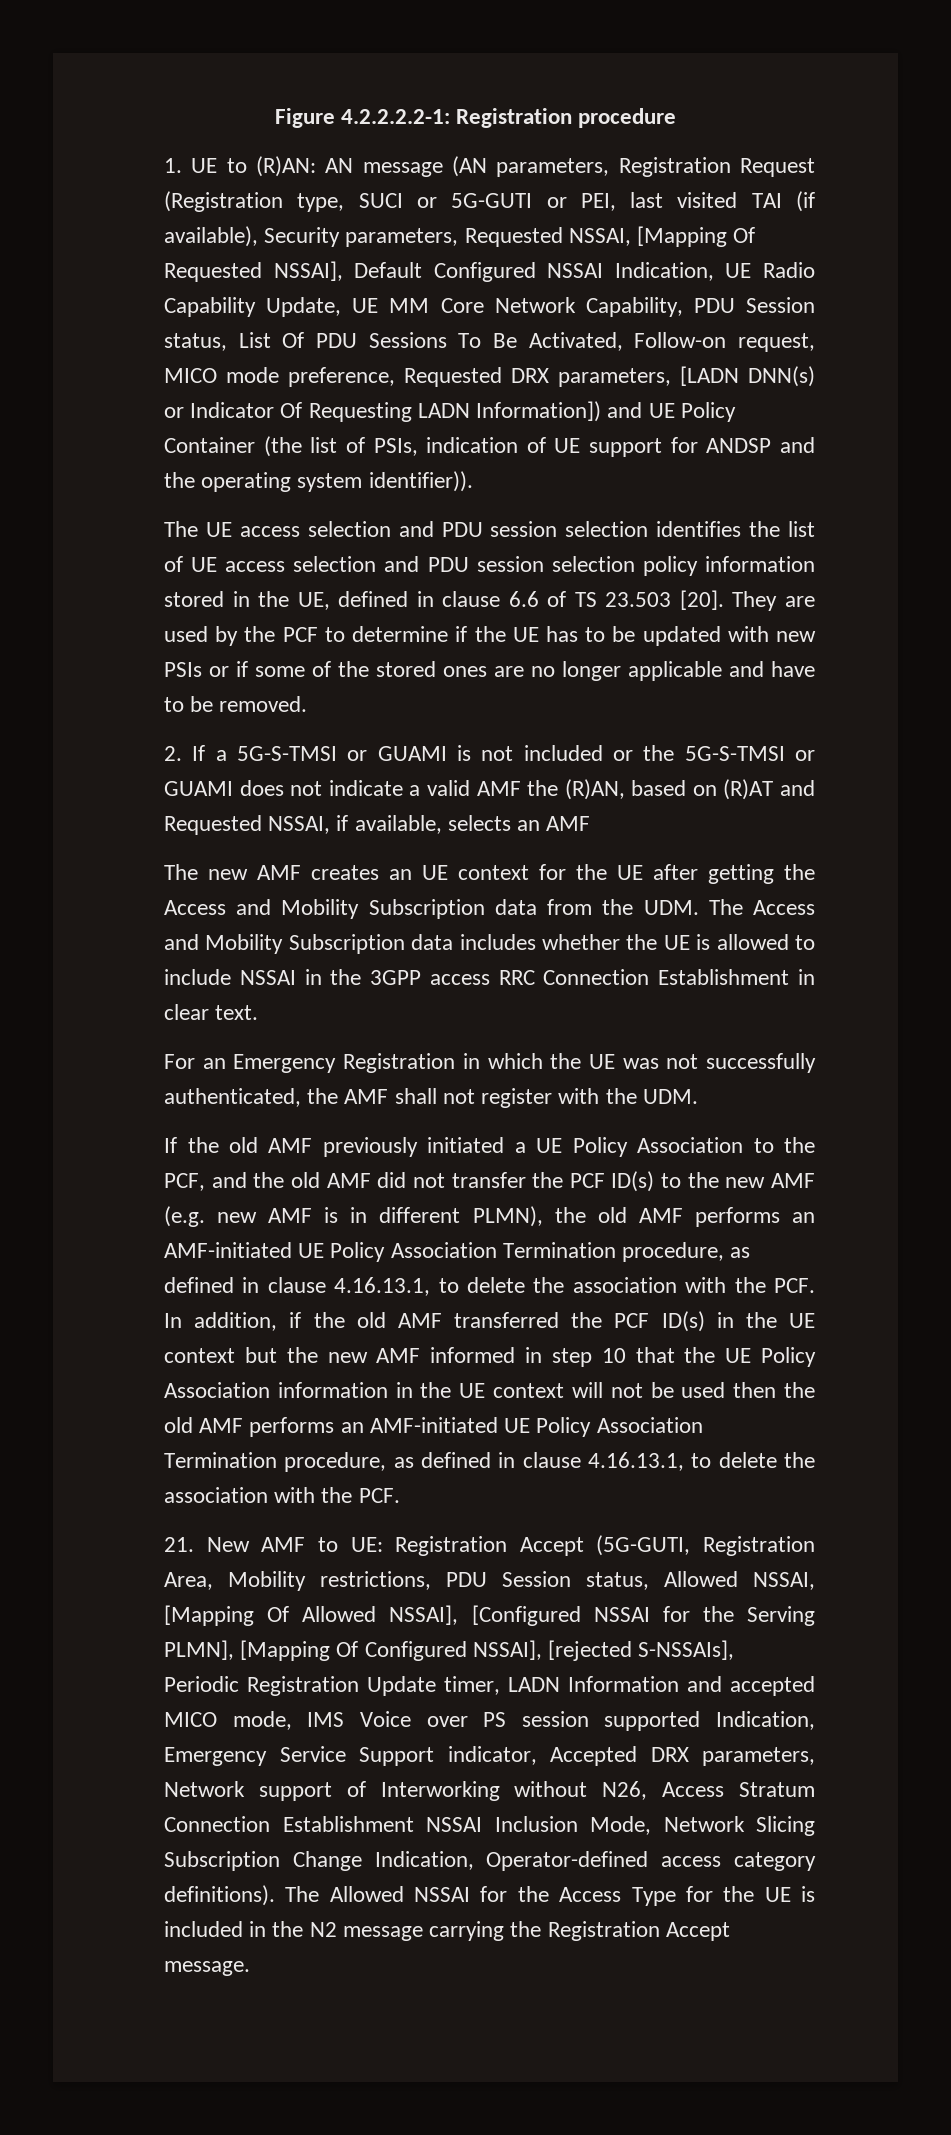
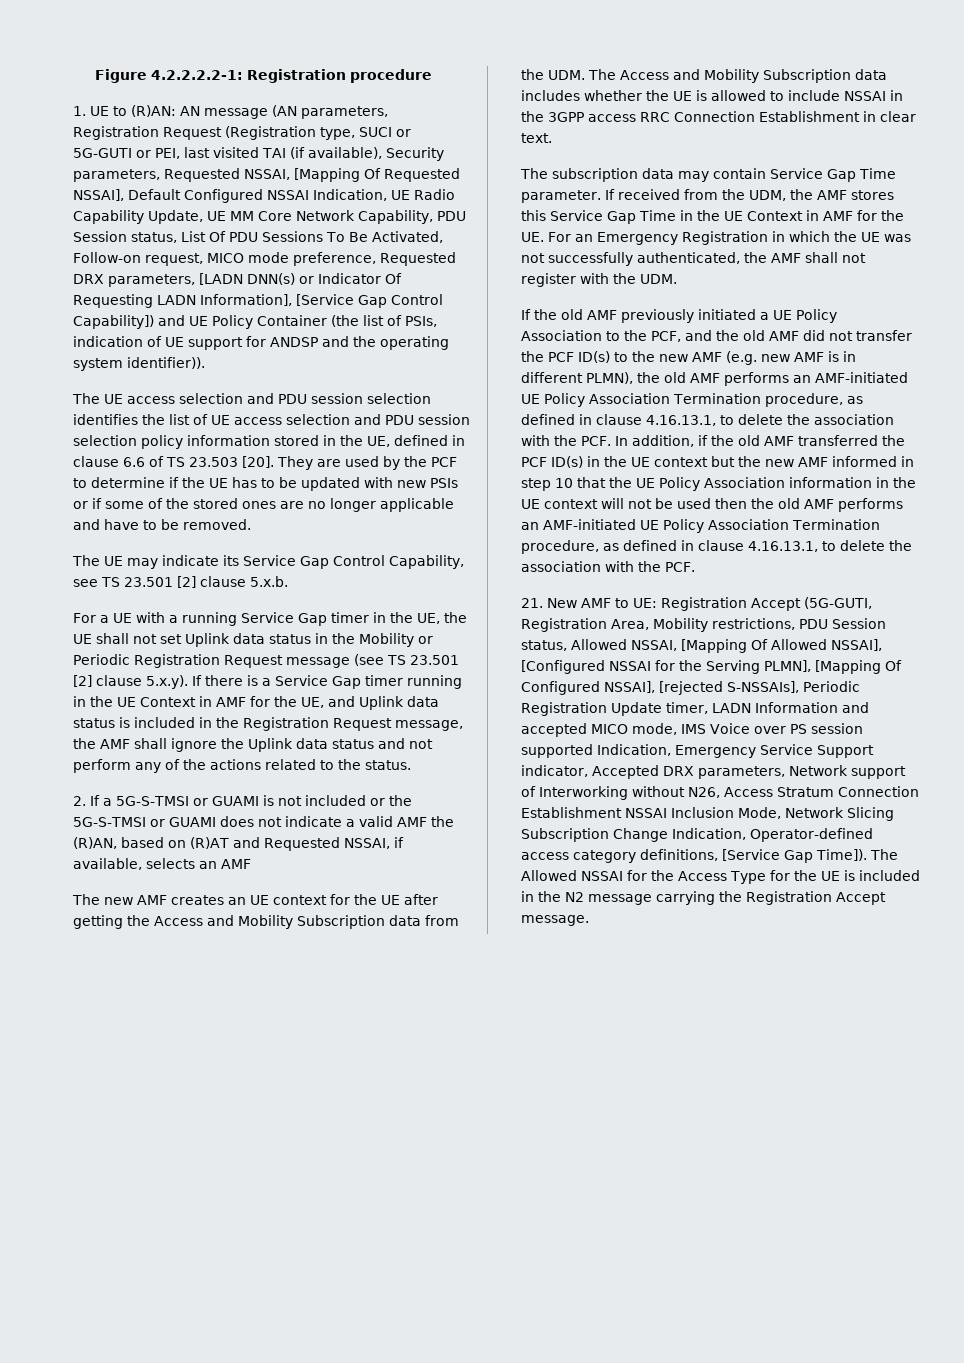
- AN message (AN parameters, Registration Request (Registration type, SUCI or 5G-GUTI or PEI, last visited TAI (if available), Security parameters, Requested NSSAI, [Mapping Of Requested NSSAI], Default Configured NSSAI Indication, UE Radio Capability Update, UE MM Core Network Capability, PDU Session status, List Of PDU Sessions To Be Activated, Follow-on request, MICO mode preference, Requested DRX parameters, [LADN DNN(s) or Indicator Of Requesting LADN Information]) and UE Policy Container (the list of PSIs, indication of UE support for ANDSP and the operating system identifier)).
+ AN message (AN parameters, Registration Request (Registration type, SUCI or 5G-GUTI or PEI, last visited TAI (if available), Security parameters, Requested NSSAI, [Mapping Of Requested NSSAI], Default Configured NSSAI Indication, UE Radio Capability Update, UE MM Core Network Capability, PDU Session status, List Of PDU Sessions To Be Activated, Follow-on request, MICO mode preference, Requested DRX parameters, [LADN DNN(s) or Indicator Of Requesting LADN Information], [Service Gap Control Capability]) and UE Policy Container (the list of PSIs, indication of UE support for ANDSP and the operating system identifier)).
+ The UE may indicate its Service Gap Control Capability, see TS 23.501 [2] clause 5.x.b.
+ For a UE with a running Service Gap timer in the UE, the UE shall not set Uplink data status in the Mobility or Periodic Registration Request message (see TS 23.501 [2] clause 5.x.y). If there is a Service Gap timer running in the UE Context in AMF for the UE, and Uplink data status is included in the Registration Request message, the AMF shall ignore the Uplink data status and not perform any of the actions related to the status.
- For an Emergency Registration in which the UE was not successfully authenticated, the AMF shall not register with the UDM.
+ The subscription data may contain Service Gap Time parameter. If received from the UDM, the AMF stores this Service Gap Time in the UE Context in AMF for the UE. For an Emergency Registration in which the UE was not successfully authenticated, the AMF shall not register with the UDM.
- Registration Accept (5G-GUTI, Registration Area, Mobility restrictions, PDU Session status, Allowed NSSAI, [Mapping Of Allowed NSSAI], [Configured NSSAI for the Serving PLMN], [Mapping Of Configured NSSAI], [rejected S-NSSAIs], Periodic Registration Update timer, LADN Information and accepted MICO mode, IMS Voice over PS session supported Indication, Emergency Service Support indicator, Accepted DRX parameters, Network support of Interworking without N26, Access Stratum Connection Establishment NSSAI Inclusion Mode, Network Slicing Subscription Change Indication, Operator-defined access category definitions).
+ Registration Accept (5G-GUTI, Registration Area, Mobility restrictions, PDU Session status, Allowed NSSAI, [Mapping Of Allowed NSSAI], [Configured NSSAI for the Serving PLMN], [Mapping Of Configured NSSAI], [rejected S-NSSAIs], Periodic Registration Update timer, LADN Information and accepted MICO mode, IMS Voice over PS session supported Indication, Emergency Service Support indicator, Accepted DRX parameters, Network support of Interworking without N26, Access Stratum Connection Establishment NSSAI Inclusion Mode, Network Slicing Subscription Change Indication, Operator-defined access category definitions, [Service Gap Time]).

